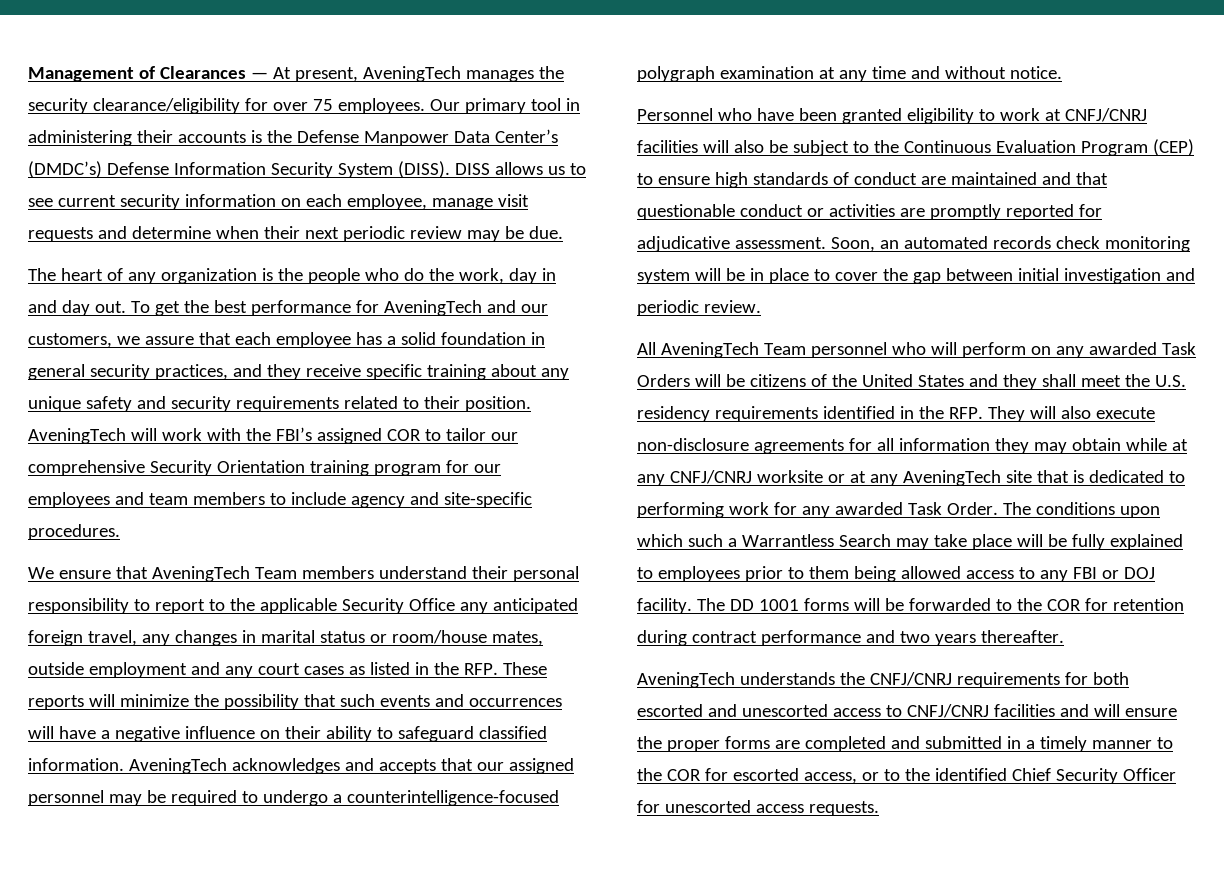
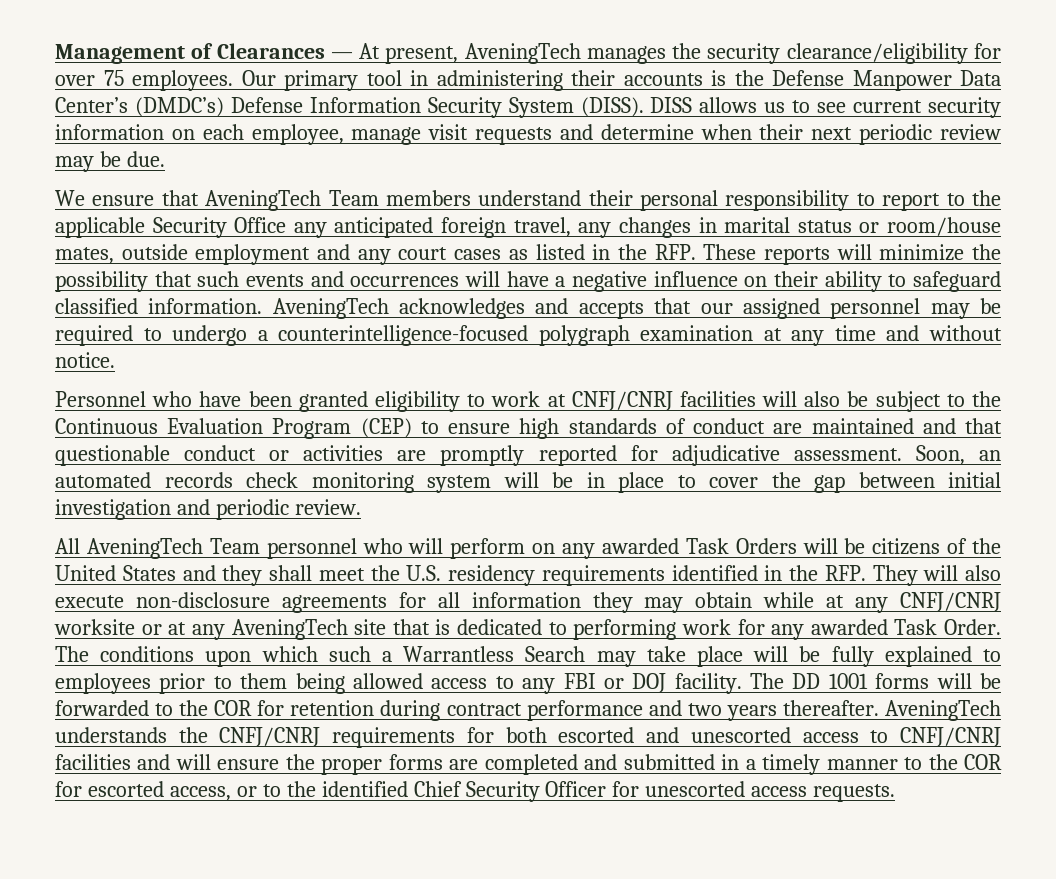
- The heart of any organization is the people who do the work, day in and day out. To get the best performance for AveningTech and our customers, we assure that each employee has a solid foundation in general security practices, and they receive specific training about any unique safety and security requirements related to their position. AveningTech will work with the FBI’s assigned COR to tailor our comprehensive Security Orientation training program for our employees and team members to include agency and site-specific procedures.
- The DD 1001 forms will be forwarded to the COR for retention during contract performance and two years thereafter.
- AveningTech understands the CNFJ/CNRJ requirements for both escorted and unescorted access to CNFJ/CNRJ facilities and will ensure the proper forms are completed and submitted in a timely manner to the COR for escorted access, or to the identified Chief Security Officer for unescorted access requests.
+ The DD 1001 forms will be forwarded to the COR for retention during contract performance and two years thereafter. AveningTech understands the CNFJ/CNRJ requirements for both escorted and unescorted access to CNFJ/CNRJ facilities and will ensure the proper forms are completed and submitted in a timely manner to the COR for escorted access, or to the identified Chief Security Officer for unescorted access requests.

